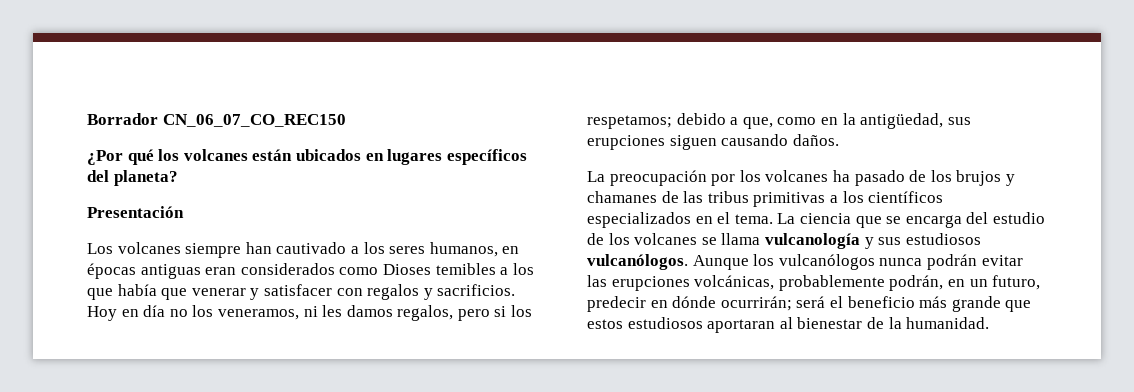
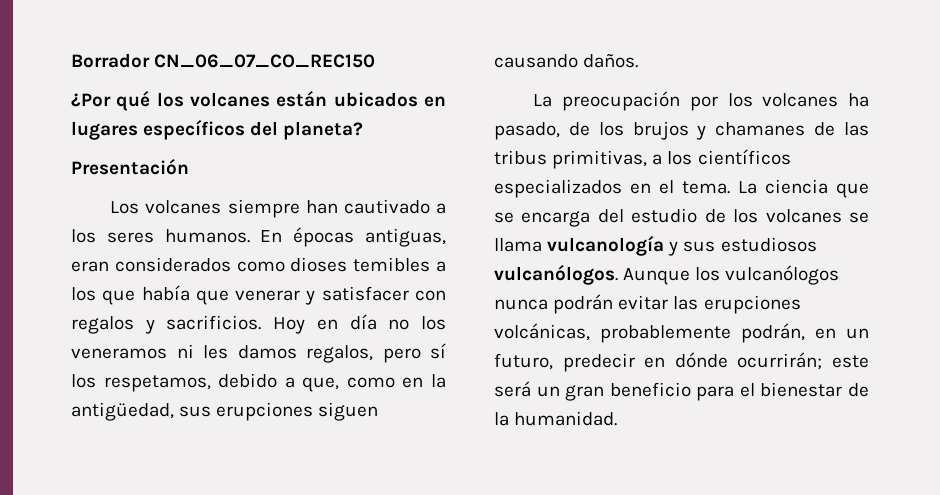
- Los volcanes siempre han cautivado a los seres humanos, en épocas antiguas eran considerados como Dioses temibles a los que había que venerar y satisfacer con regalos y sacrificios.
+ Los volcanes siempre han cautivado a los seres humanos. En épocas antiguas, eran considerados como dioses temibles a los que había que venerar y satisfacer con regalos y sacrificios.
- Hoy en día no los veneramos, ni les damos regalos, pero si los respetamos; debido a que, como en la antigüedad, sus erupciones siguen causando daños.
+ Hoy en día no los veneramos ni les damos regalos, pero sí los respetamos, debido a que, como en la antigüedad, sus erupciones siguen causando daños.
- La preocupación por los volcanes ha pasado de los brujos y chamanes de las tribus primitivas a los científicos especializados en el tema.
+ La preocupación por los volcanes ha pasado, de los brujos y chamanes de las tribus primitivas, a los científicos especializados en el tema.
- Aunque los vulcanólogos nunca podrán evitar las erupciones volcánicas, probablemente podrán, en un futuro, predecir en dónde ocurrirán; será el beneficio más grande que estos estudiosos aportaran al bienestar de la humanidad.
+ Aunque los vulcanólogos nunca podrán evitar las erupciones volcánicas, probablemente podrán, en un futuro, predecir en dónde ocurrirán; este será un gran beneficio para el bienestar de la humanidad.

